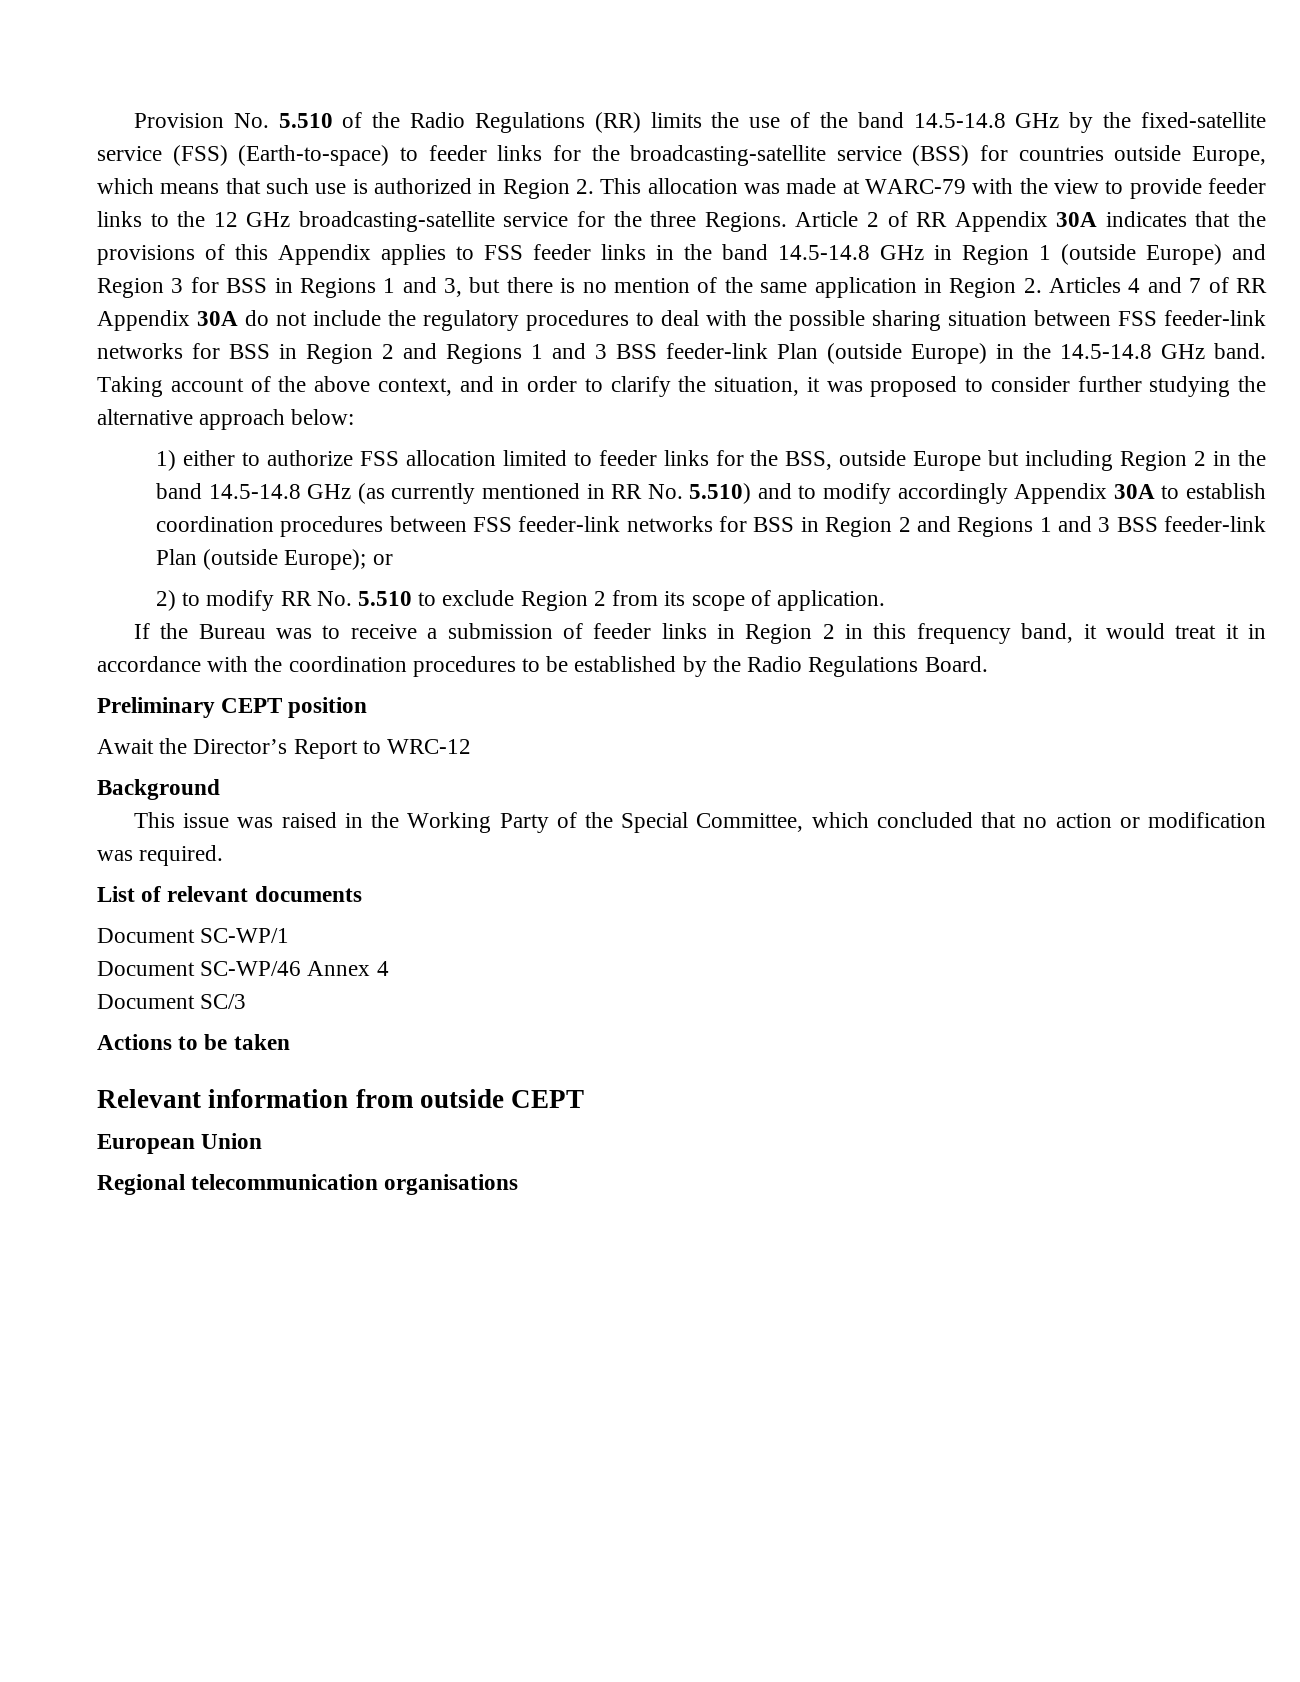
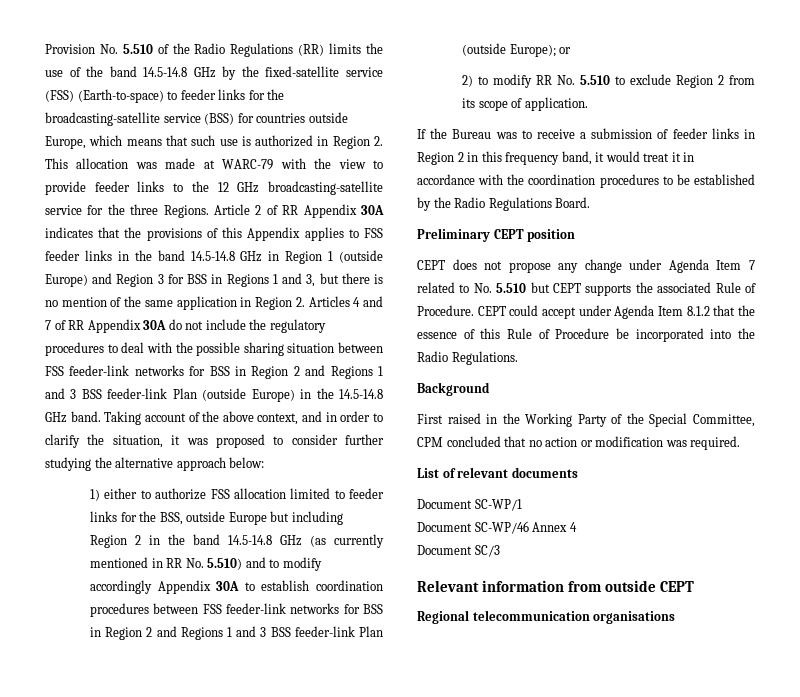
- Await the Director’s Report to WRC-12
+ CEPT does not propose any change under Agenda Item 7 related to No. 5.510 but CEPT supports the associated Rule of Procedure. CEPT could accept under Agenda Item 8.1.2 that the essence of this Rule of Procedure be incorporated into the Radio Regulations.
  Background
- This issue was raised in the Working Party of the Special Committee, which concluded that no action or modification was required.
+ First raised in the Working Party of the Special Committee, CPM concluded that no action or modification was required.
- Actions to be taken
- European Union

